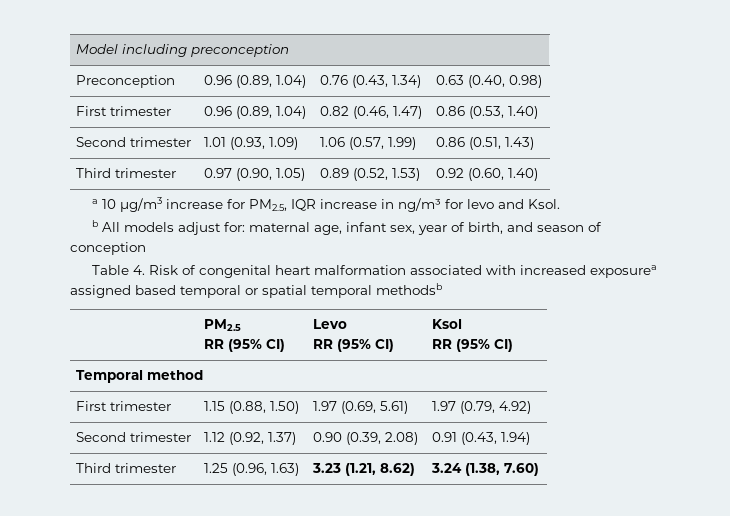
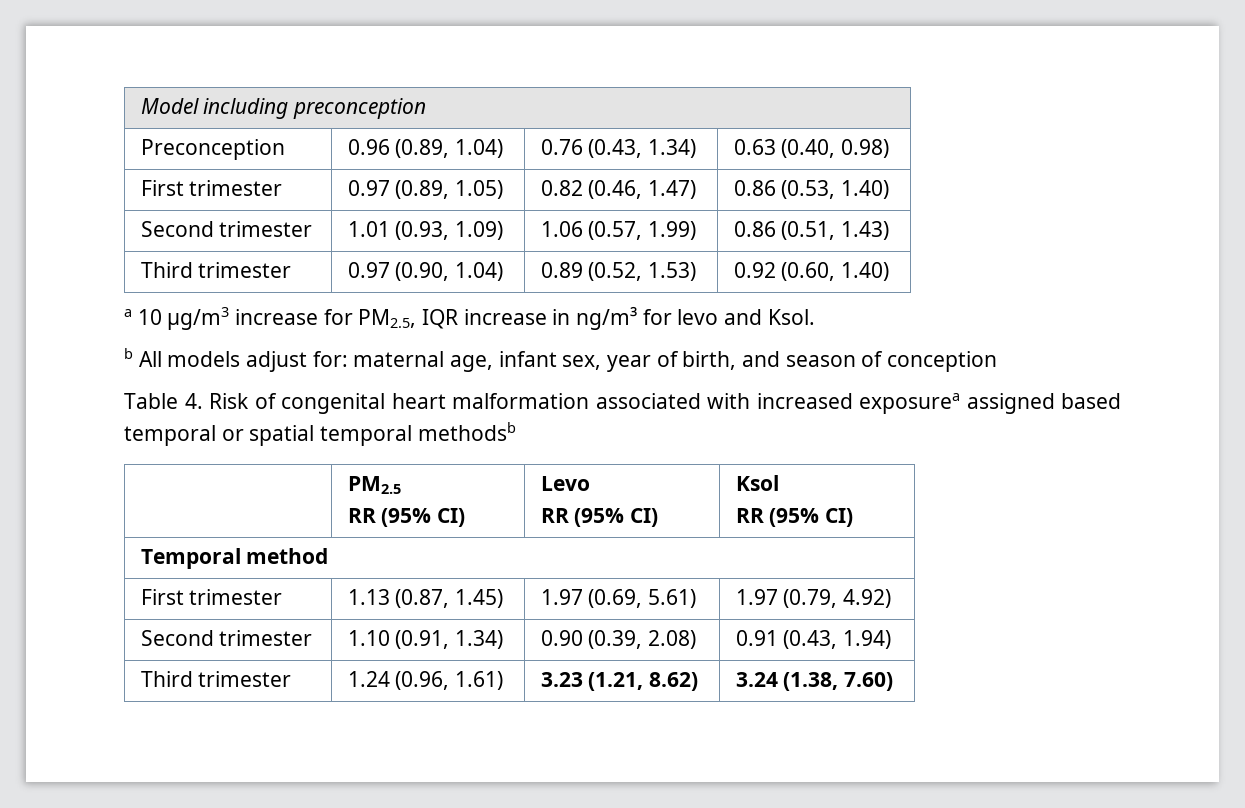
- First trimester | 0.96 (0.89, 1.04) | 0.82 (0.46, 1.47) | 0.86 (0.53, 1.40)
+ First trimester | 0.97 (0.89, 1.05) | 0.82 (0.46, 1.47) | 0.86 (0.53, 1.40)
- Third trimester | 0.97 (0.90, 1.05) | 0.89 (0.52, 1.53) | 0.92 (0.60, 1.40)
+ Third trimester | 0.97 (0.90, 1.04) | 0.89 (0.52, 1.53) | 0.92 (0.60, 1.40)
- First trimester | 1.15 (0.88, 1.50) | 1.97 (0.69, 5.61) | 1.97 (0.79, 4.92)
+ First trimester | 1.13 (0.87, 1.45) | 1.97 (0.69, 5.61) | 1.97 (0.79, 4.92)
- Second trimester | 1.12 (0.92, 1.37) | 0.90 (0.39, 2.08) | 0.91 (0.43, 1.94)
+ Second trimester | 1.10 (0.91, 1.34) | 0.90 (0.39, 2.08) | 0.91 (0.43, 1.94)
- Third trimester | 1.25 (0.96, 1.63) | 3.23 (1.21, 8.62) | 3.24 (1.38, 7.60)
+ Third trimester | 1.24 (0.96, 1.61) | 3.23 (1.21, 8.62) | 3.24 (1.38, 7.60)

